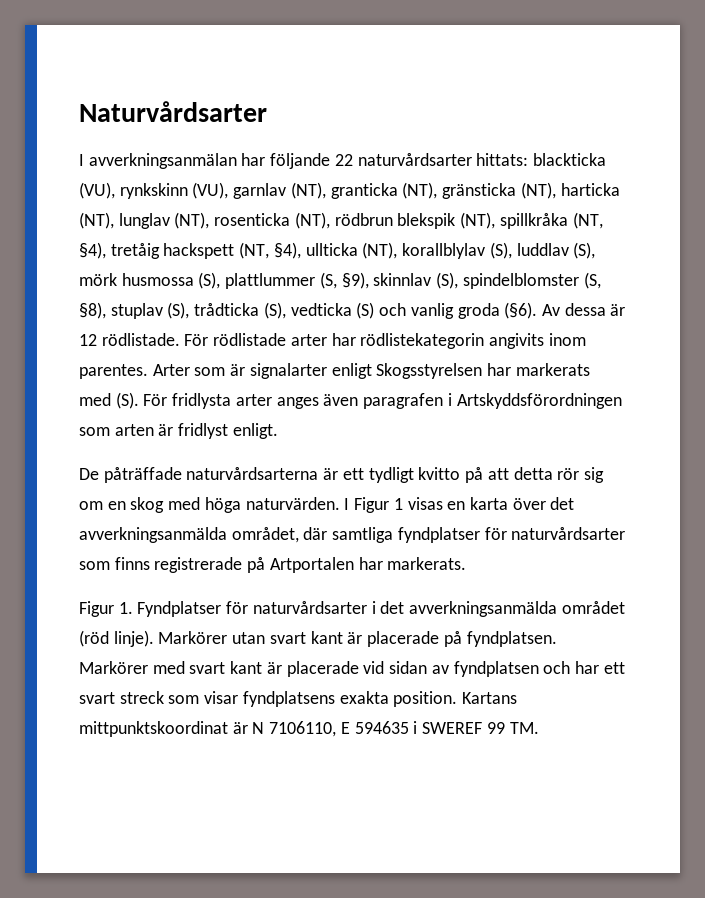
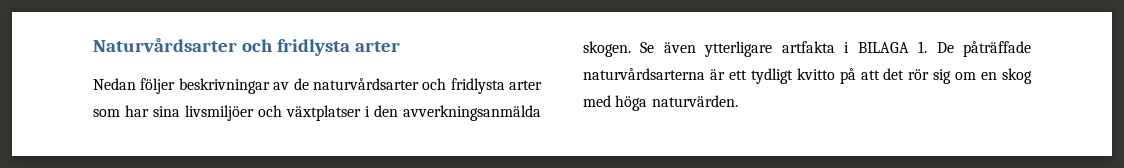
- Naturvårdsarter
- I avverkningsanmälan har följande 22 naturvårdsarter hittats: blackticka (VU), rynkskinn (VU), garnlav (NT), granticka (NT), gränsticka (NT), harticka (NT), lunglav (NT), rosenticka (NT), rödbrun blekspik (NT), spillkråka (NT, §4), tretåig hackspett (NT, §4), ullticka (NT), korallblylav (S), luddlav (S), mörk husmossa (S), plattlummer (S, §9), skinnlav (S), spindelblomster (S, §8), stuplav (S), trådticka (S), vedticka (S) och vanlig groda (§6). Av dessa är 12 rödlistade. För rödlistade arter har rödlistekategorin angivits inom parentes. Arter som är signalarter enligt Skogsstyrelsen har markerats med (S). För fridlysta arter anges även paragrafen i Artskyddsförordningen som arten är fridlyst enligt.
- De påträffade naturvårdsarterna är ett tydligt kvitto på att detta rör sig om en skog med höga naturvärden. I Figur 1 visas en karta över det avverkningsanmälda området, där samtliga fyndplatser för naturvårdsarter som finns registrerade på Artportalen har markerats.
- Figur 1. Fyndplatser för naturvårdsarter i det avverkningsanmälda området (röd linje). Markörer utan svart kant är placerade på fyndplatsen. Markörer med svart kant är placerade vid sidan av fyndplatsen och har ett svart streck som visar fyndplatsens exakta position. Kartans mittpunktskoordinat är N 7106110, E 594635 i SWEREF 99 TM.
+ Naturvårdsarter och fridlysta arter
+ Nedan följer beskrivningar av de naturvårdsarter och fridlysta arter som har sina livsmiljöer och växtplatser i den avverkningsanmälda skogen. Se även ytterligare artfakta i BILAGA 1. De påträffade naturvårdsarterna är ett tydligt kvitto på att det rör sig om en skog med höga naturvärden.

